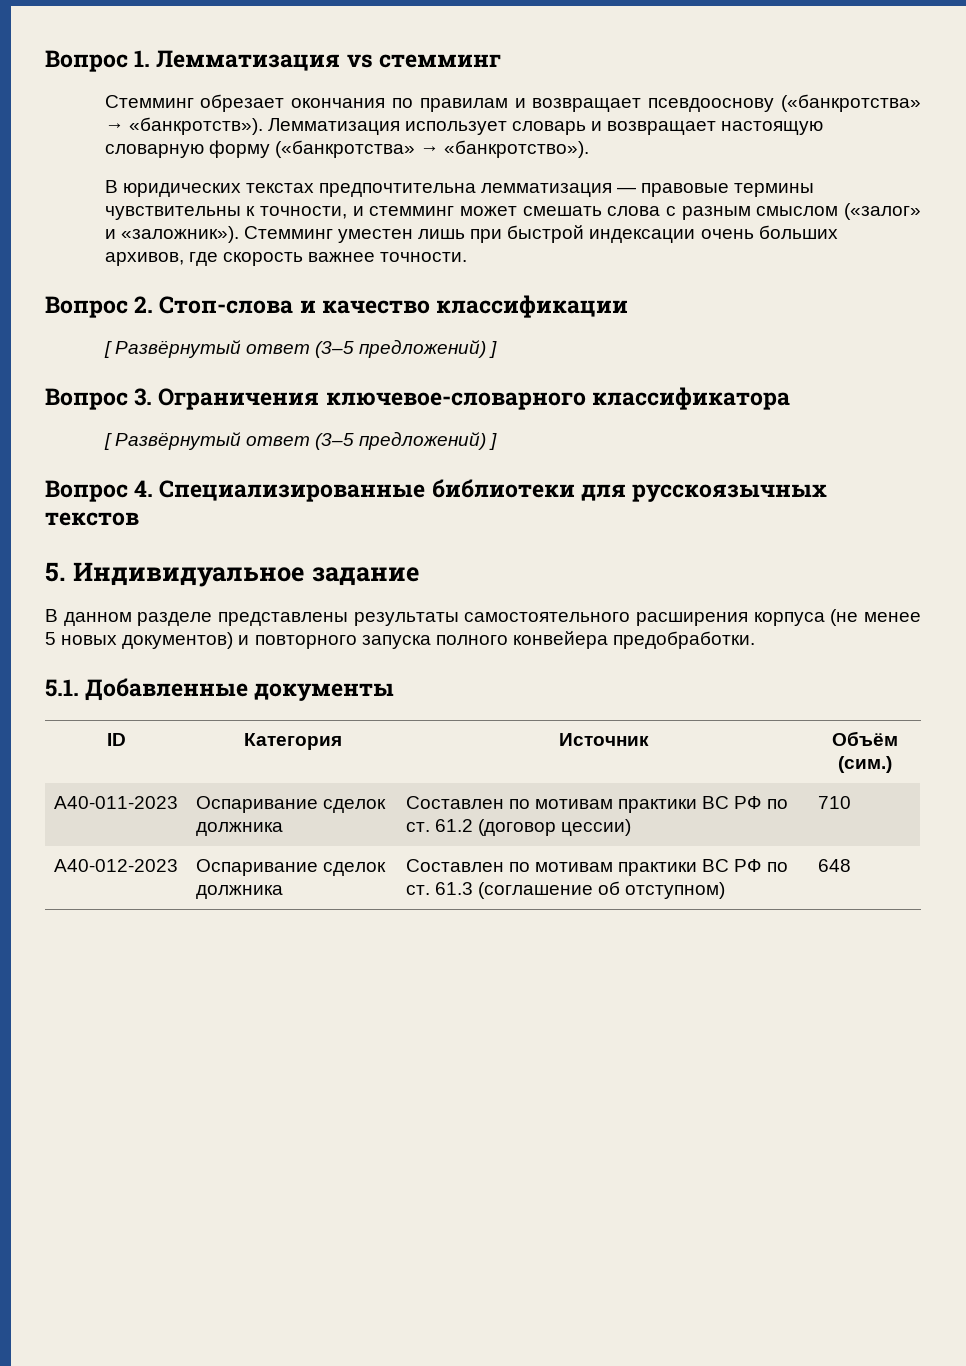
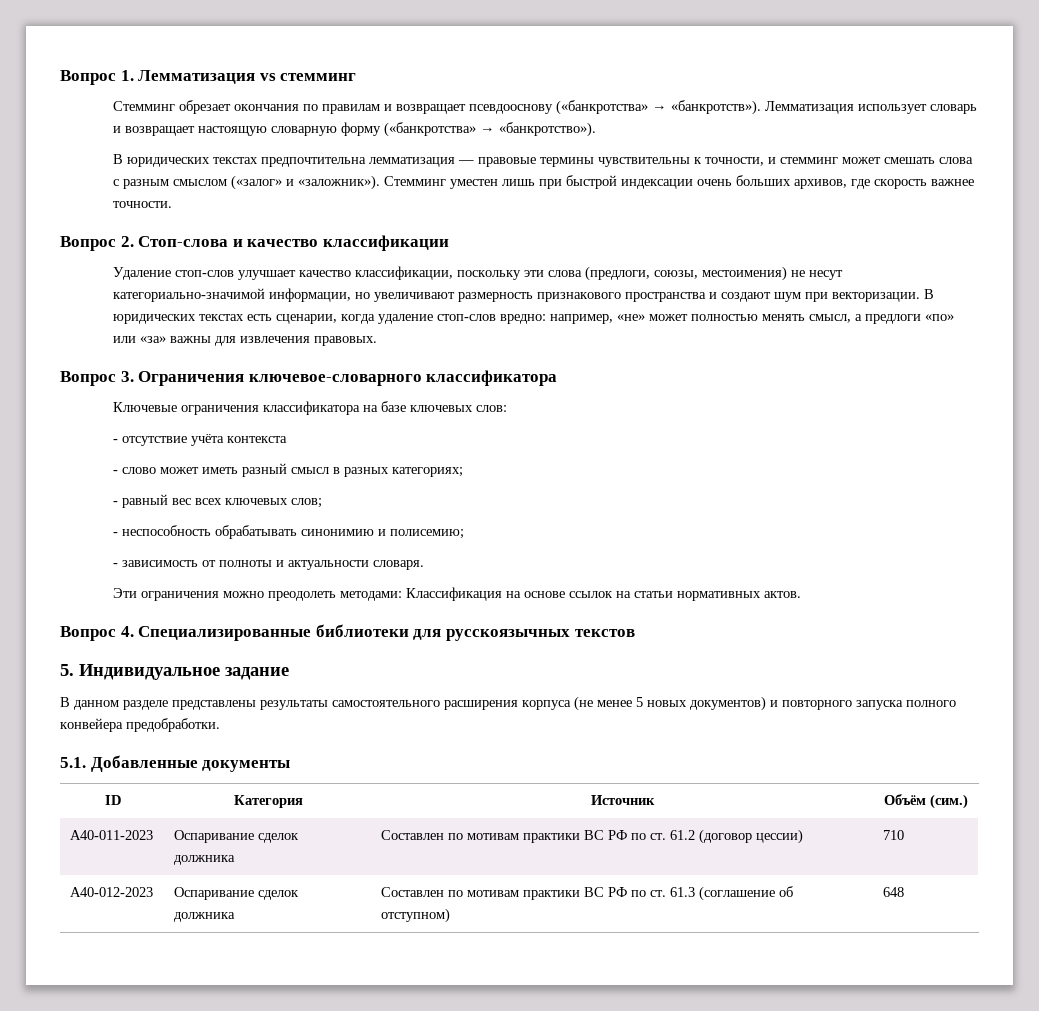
  Вопрос 2. Стоп-слова и качество классификации
- [ Развёрнутый ответ (3–5 предложений) ]
+ Удаление стоп-слов улучшает качество классификации, поскольку эти слова (предлоги, союзы, местоимения) не несут категориально-значимой информации, но увеличивают размерность признакового пространства и создают шум при векторизации. В юридических текстах есть сценарии, когда удаление стоп-слов вредно: например, «не» может полностью менять смысл, а предлоги «по» или «за» важны для извлечения правовых.
  Вопрос 3. Ограничения ключевое-словарного классификатора
- [ Развёрнутый ответ (3–5 предложений) ]
+ Ключевые ограничения классификатора на базе ключевых слов:
+ - отсутствие учёта контекста
+ - слово может иметь разный смысл в разных категориях;
+ - равный вес всех ключевых слов;
+ - неспособность обрабатывать синонимию и полисемию;
+ - зависимость от полноты и актуальности словаря.
+ Эти ограничения можно преодолеть методами: Классификация на основе ссылок на статьи нормативных актов.

